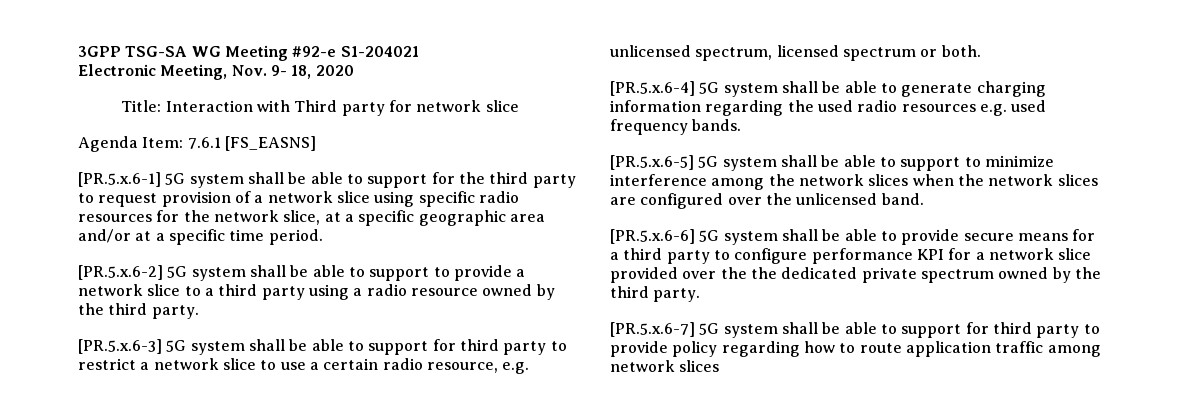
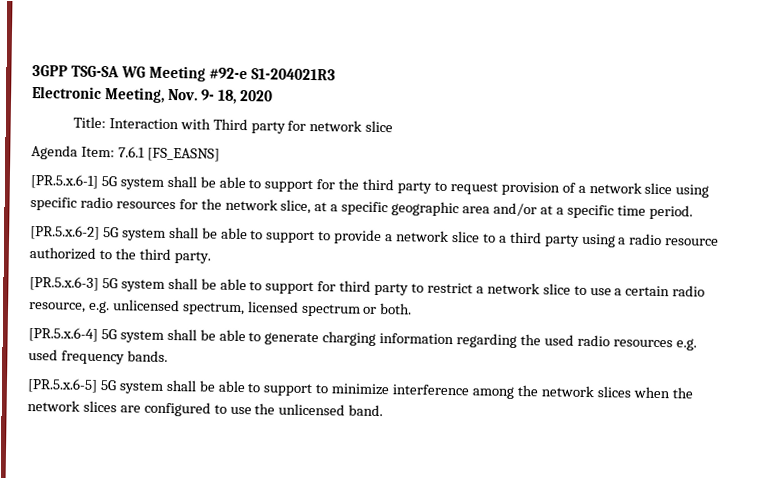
- 3GPP TSG-SA WG Meeting #92-e S1-204021
+ 3GPP TSG-SA WG Meeting #92-e S1-204021R3
- [PR.5.x.6-2] 5G system shall be able to support to provide a network slice to a third party using a radio resource owned by the third party.
+ [PR.5.x.6-2] 5G system shall be able to support to provide a network slice to a third party using a radio resource authorized to the third party.
- [PR.5.x.6-5] 5G system shall be able to support to minimize interference among the network slices when the network slices are configured over the unlicensed band.
+ [PR.5.x.6-5] 5G system shall be able to support to minimize interference among the network slices when the network slices are configured to use the unlicensed band.
- [PR.5.x.6-6] 5G system shall be able to provide secure means for a third party to configure performance KPI for a network slice provided over the the dedicated private spectrum owned by the third party.
- [PR.5.x.6-7] 5G system shall be able to support for third party to provide policy regarding how to route application traffic among network slices

